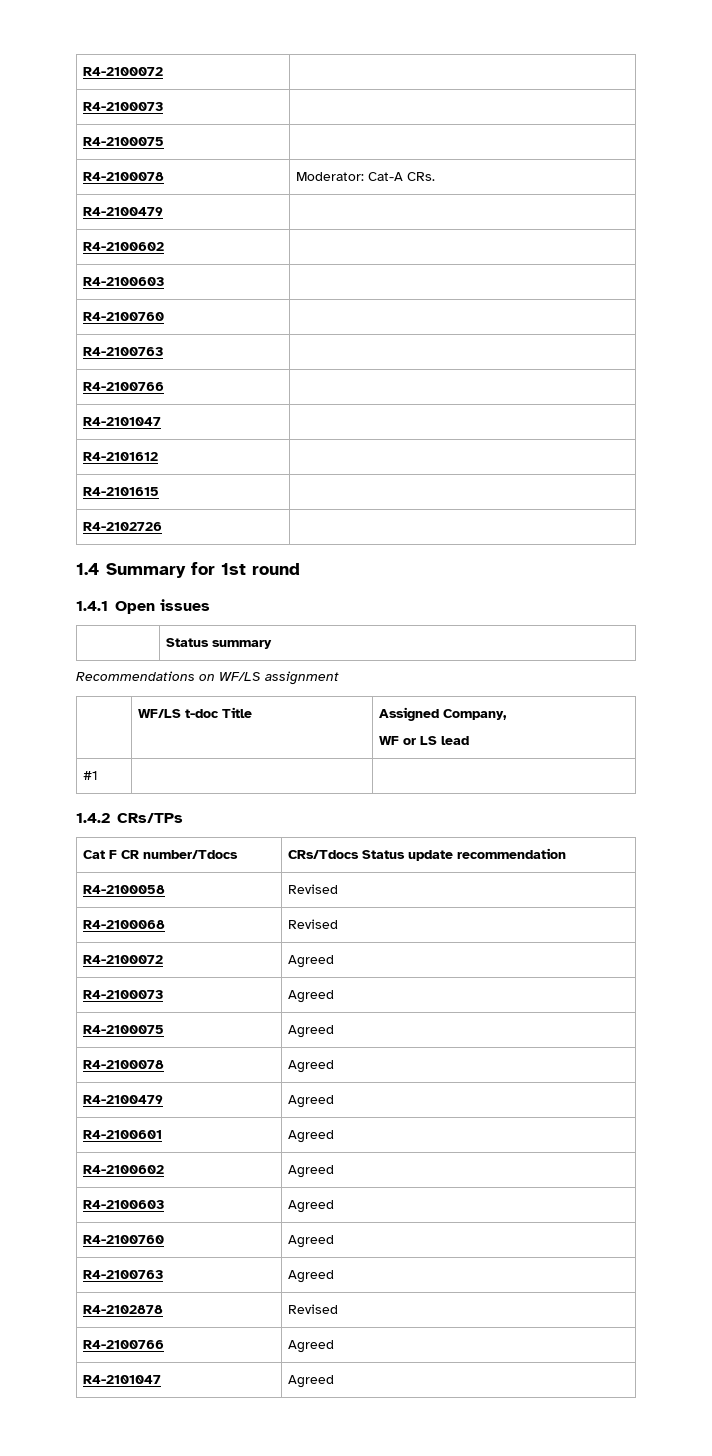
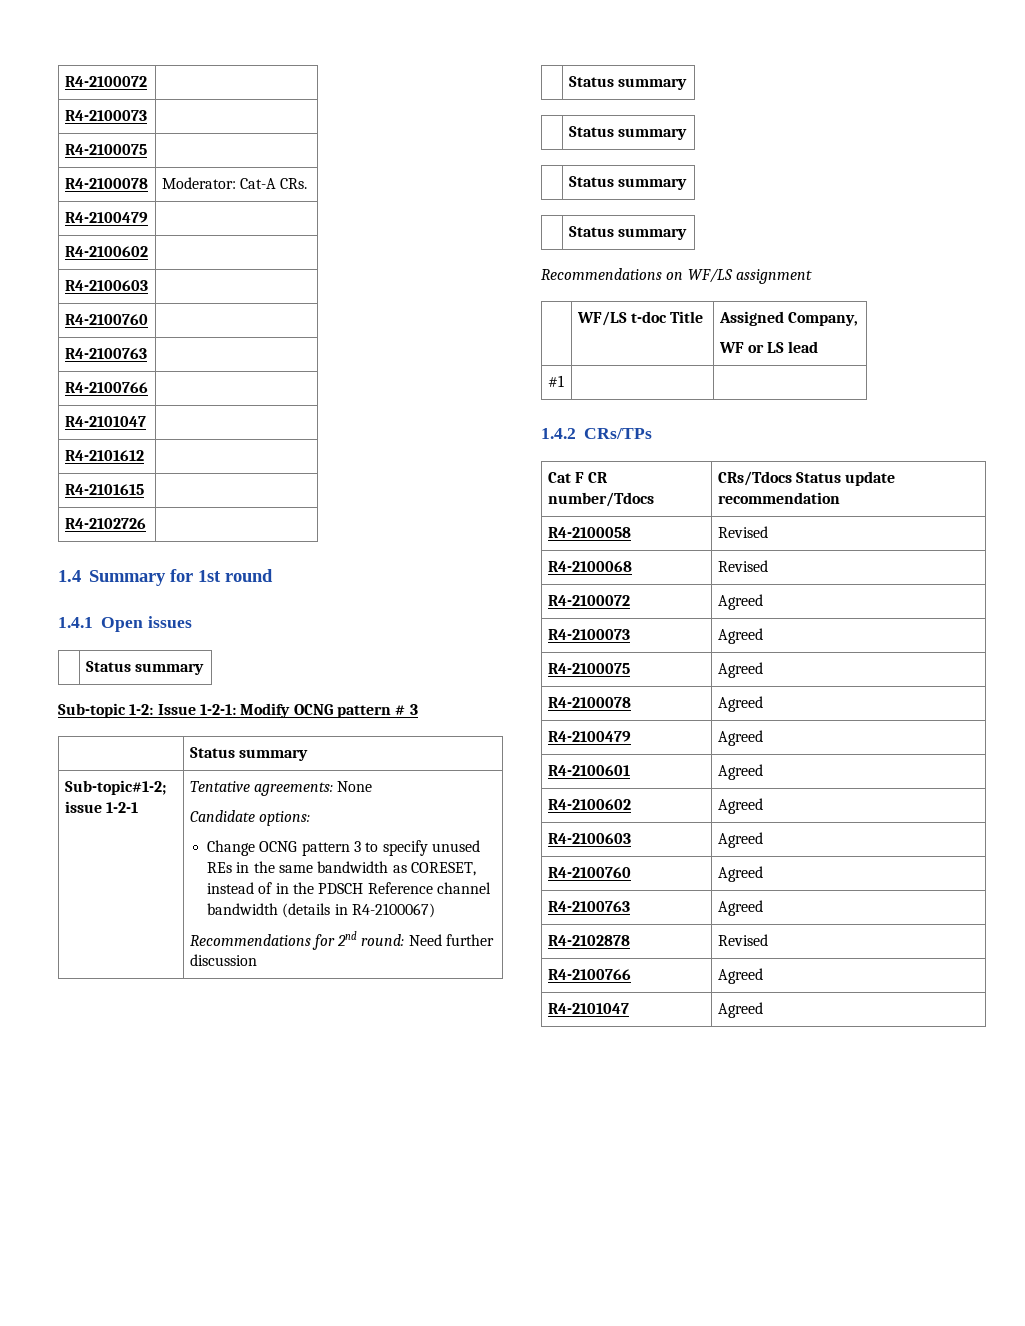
+ Sub-topic 1-2: Issue 1-2-1: Modify OCNG pattern # 3
+ | Status summary
+ Sub-topic#1-2; issue 1-2-1 | Tentative agreements: None
+ Candidate options:
+ Change OCNG pattern 3 to specify unused REs in the same bandwidth as CORESET, instead of in the PDSCH Reference channel bandwidth (details in R4-2100067)
+ Recommendations for 2nd round: Need further discussion
+ | Status summary
+ | Status summary
+ | Status summary
+ | Status summary

